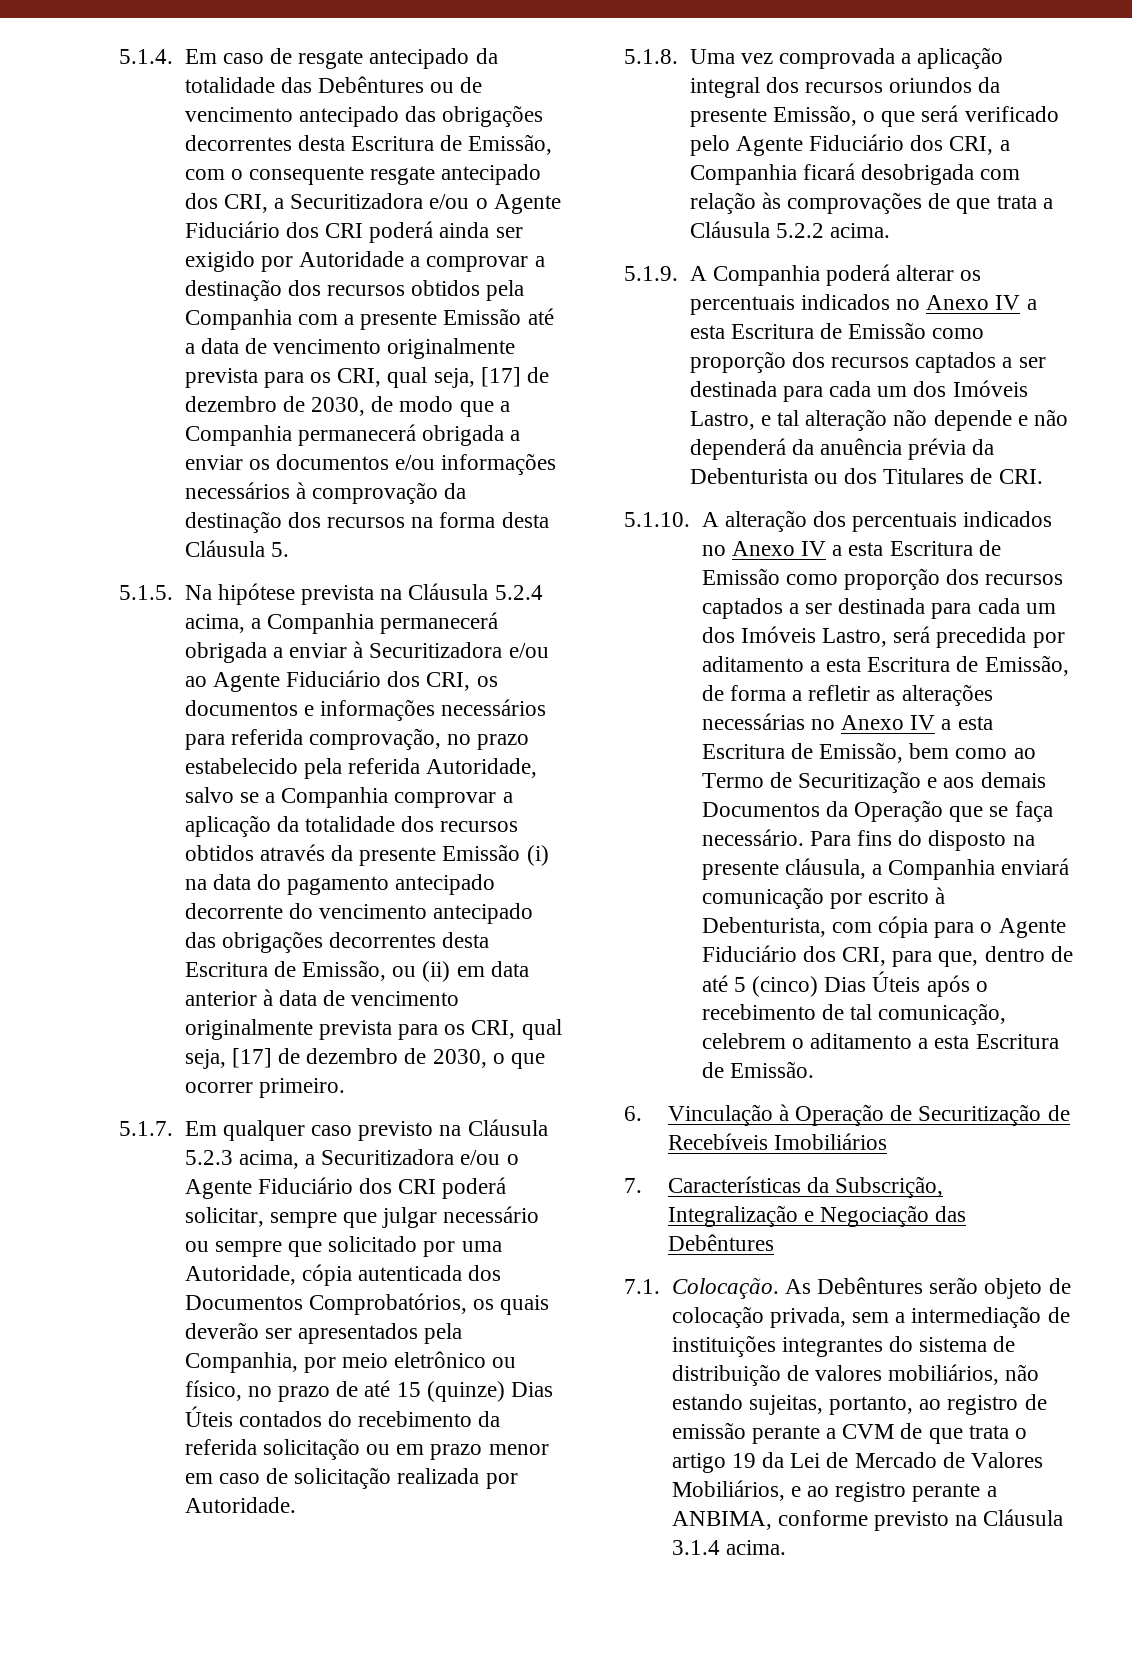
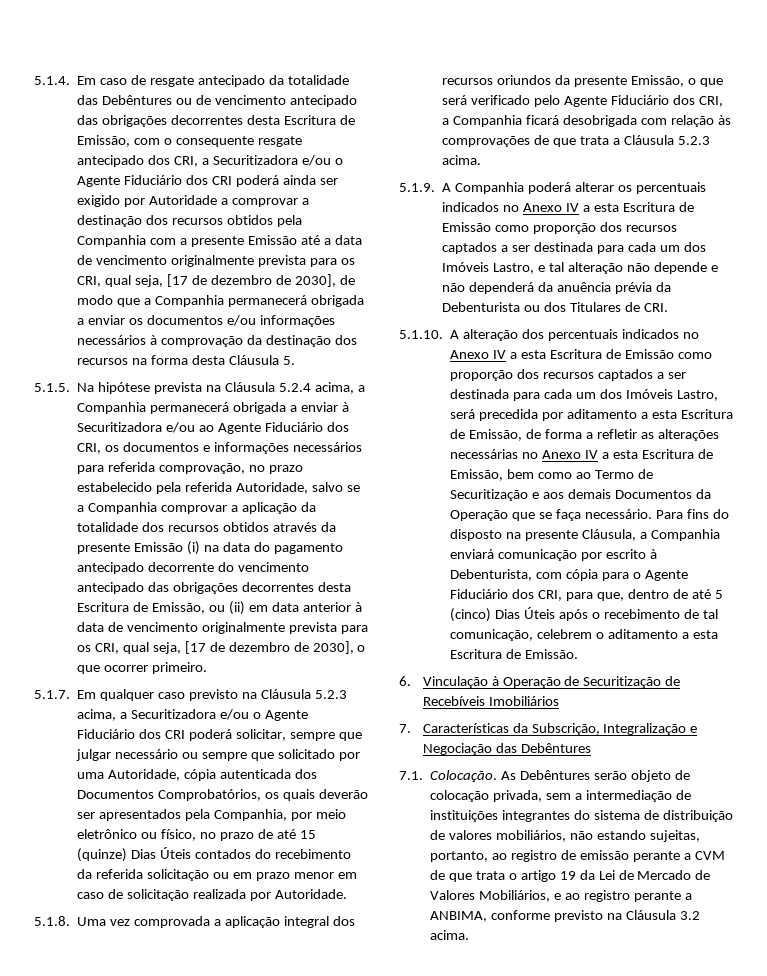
- 5.1.4. Em caso de resgate antecipado da totalidade das Debêntures ou de vencimento antecipado das obrigações decorrentes desta Escritura de Emissão, com o consequente resgate antecipado dos CRI, a Securitizadora e/ou o Agente Fiduciário dos CRI poderá ainda ser exigido por Autoridade a comprovar a destinação dos recursos obtidos pela Companhia com a presente Emissão até a data de vencimento originalmente prevista para os CRI, qual seja, [17] de dezembro de 2030, de modo que a Companhia permanecerá obrigada a enviar os documentos e/ou informações necessários à comprovação da destinação dos recursos na forma desta Cláusula 5.
+ 5.1.4. Em caso de resgate antecipado da totalidade das Debêntures ou de vencimento antecipado das obrigações decorrentes desta Escritura de Emissão, com o consequente resgate antecipado dos CRI, a Securitizadora e/ou o Agente Fiduciário dos CRI poderá ainda ser exigido por Autoridade a comprovar a destinação dos recursos obtidos pela Companhia com a presente Emissão até a data de vencimento originalmente prevista para os CRI, qual seja, [17 de dezembro de 2030], de modo que a Companhia permanecerá obrigada a enviar os documentos e/ou informações necessários à comprovação da destinação dos recursos na forma desta Cláusula 5.
- 5.1.5. Na hipótese prevista na Cláusula 5.2.4 acima, a Companhia permanecerá obrigada a enviar à Securitizadora e/ou ao Agente Fiduciário dos CRI, os documentos e informações necessários para referida comprovação, no prazo estabelecido pela referida Autoridade, salvo se a Companhia comprovar a aplicação da totalidade dos recursos obtidos através da presente Emissão (i) na data do pagamento antecipado decorrente do vencimento antecipado das obrigações decorrentes desta Escritura de Emissão, ou (ii) em data anterior à data de vencimento originalmente prevista para os CRI, qual seja, [17] de dezembro de 2030, o que ocorrer primeiro.
+ 5.1.5. Na hipótese prevista na Cláusula 5.2.4 acima, a Companhia permanecerá obrigada a enviar à Securitizadora e/ou ao Agente Fiduciário dos CRI, os documentos e informações necessários para referida comprovação, no prazo estabelecido pela referida Autoridade, salvo se a Companhia comprovar a aplicação da totalidade dos recursos obtidos através da presente Emissão (i) na data do pagamento antecipado decorrente do vencimento antecipado das obrigações decorrentes desta Escritura de Emissão, ou (ii) em data anterior à data de vencimento originalmente prevista para os CRI, qual seja, [17 de dezembro de 2030], o que ocorrer primeiro.
- 5.1.8. Uma vez comprovada a aplicação integral dos recursos oriundos da presente Emissão, o que será verificado pelo Agente Fiduciário dos CRI, a Companhia ficará desobrigada com relação às comprovações de que trata a Cláusula 5.2.2 acima.
+ 5.1.8. Uma vez comprovada a aplicação integral dos recursos oriundos da presente Emissão, o que será verificado pelo Agente Fiduciário dos CRI, a Companhia ficará desobrigada com relação às comprovações de que trata a Cláusula 5.2.3 acima.
- Para fins do disposto na presente cláusula, a Companhia enviará comunicação por escrito à Debenturista, com cópia para o Agente Fiduciário dos CRI, para que, dentro de até 5 (cinco) Dias Úteis após o recebimento de tal comunicação, celebrem o aditamento a esta Escritura de Emissão.
+ Para fins do disposto na presente Cláusula, a Companhia enviará comunicação por escrito à Debenturista, com cópia para o Agente Fiduciário dos CRI, para que, dentro de até 5 (cinco) Dias Úteis após o recebimento de tal comunicação, celebrem o aditamento a esta Escritura de Emissão.
- As Debêntures serão objeto de colocação privada, sem a intermediação de instituições integrantes do sistema de distribuição de valores mobiliários, não estando sujeitas, portanto, ao registro de emissão perante a CVM de que trata o artigo 19 da Lei de Mercado de Valores Mobiliários, e ao registro perante a ANBIMA, conforme previsto na Cláusula 3.1.4 acima.
+ As Debêntures serão objeto de colocação privada, sem a intermediação de instituições integrantes do sistema de distribuição de valores mobiliários, não estando sujeitas, portanto, ao registro de emissão perante a CVM de que trata o artigo 19 da Lei de Mercado de Valores Mobiliários, e ao registro perante a ANBIMA, conforme previsto na Cláusula 3.2 acima.

